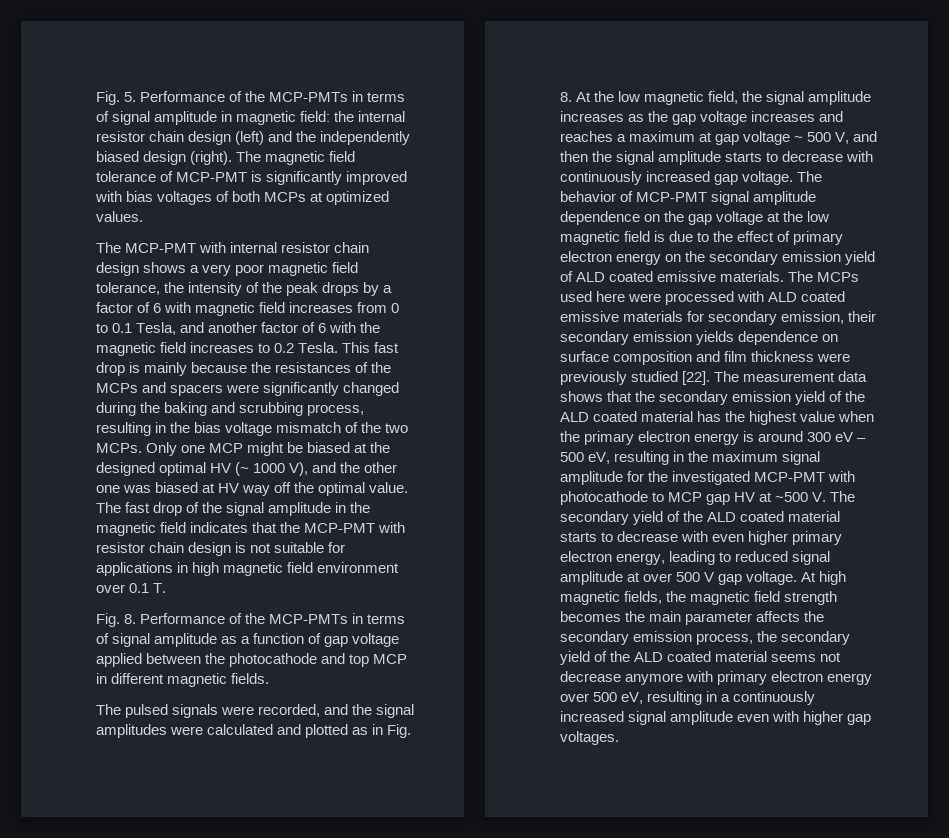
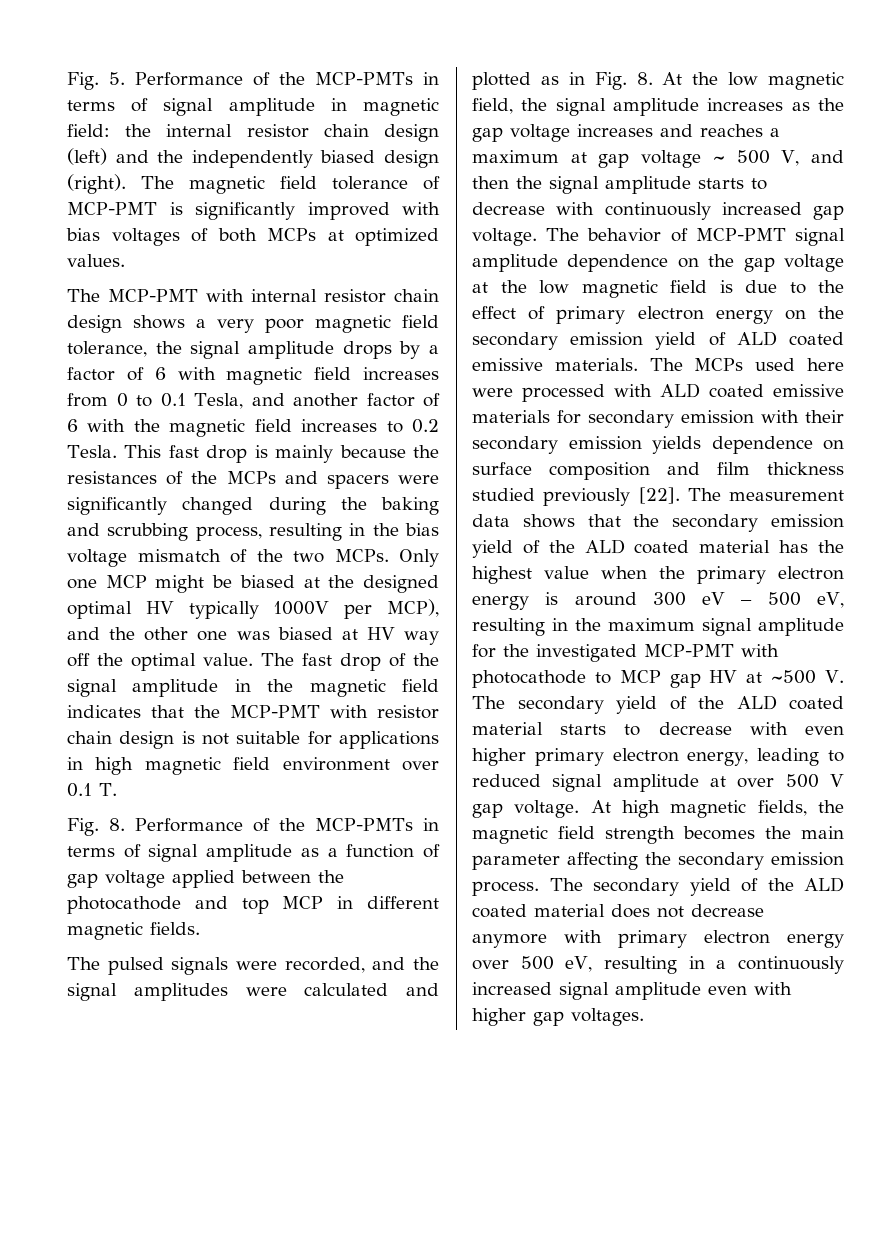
- The MCP-PMT with internal resistor chain design shows a very poor magnetic field tolerance, the intensity of the peak drops by a factor of 6 with magnetic field increases from 0 to 0.1 Tesla, and another factor of 6 with the magnetic field increases to 0.2 Tesla.
+ The MCP-PMT with internal resistor chain design shows a very poor magnetic field tolerance, the signal amplitude drops by a factor of 6 with magnetic field increases from 0 to 0.1 Tesla, and another factor of 6 with the magnetic field increases to 0.2 Tesla.
- Only one MCP might be biased at the designed optimal HV (~ 1000 V), and the other one was biased at HV way off the optimal value.
+ Only one MCP might be biased at the designed optimal HV typically 1000V per MCP), and the other one was biased at HV way off the optimal value.
- The MCPs used here were processed with ALD coated emissive materials for secondary emission, their secondary emission yields dependence on surface composition and film thickness were previously studied [22].
+ The MCPs used here were processed with ALD coated emissive materials for secondary emission with their secondary emission yields dependence on surface composition and film thickness studied previously [22].
- At high magnetic fields, the magnetic field strength becomes the main parameter affects the secondary emission process, the secondary yield of the ALD coated material seems not decrease anymore with primary electron energy over 500 eV, resulting in a continuously increased signal amplitude even with higher gap voltages.
+ At high magnetic fields, the magnetic field strength becomes the main parameter affecting the secondary emission process. The secondary yield of the ALD coated material does not decrease anymore with primary electron energy over 500 eV, resulting in a continuously increased signal amplitude even with higher gap voltages.

